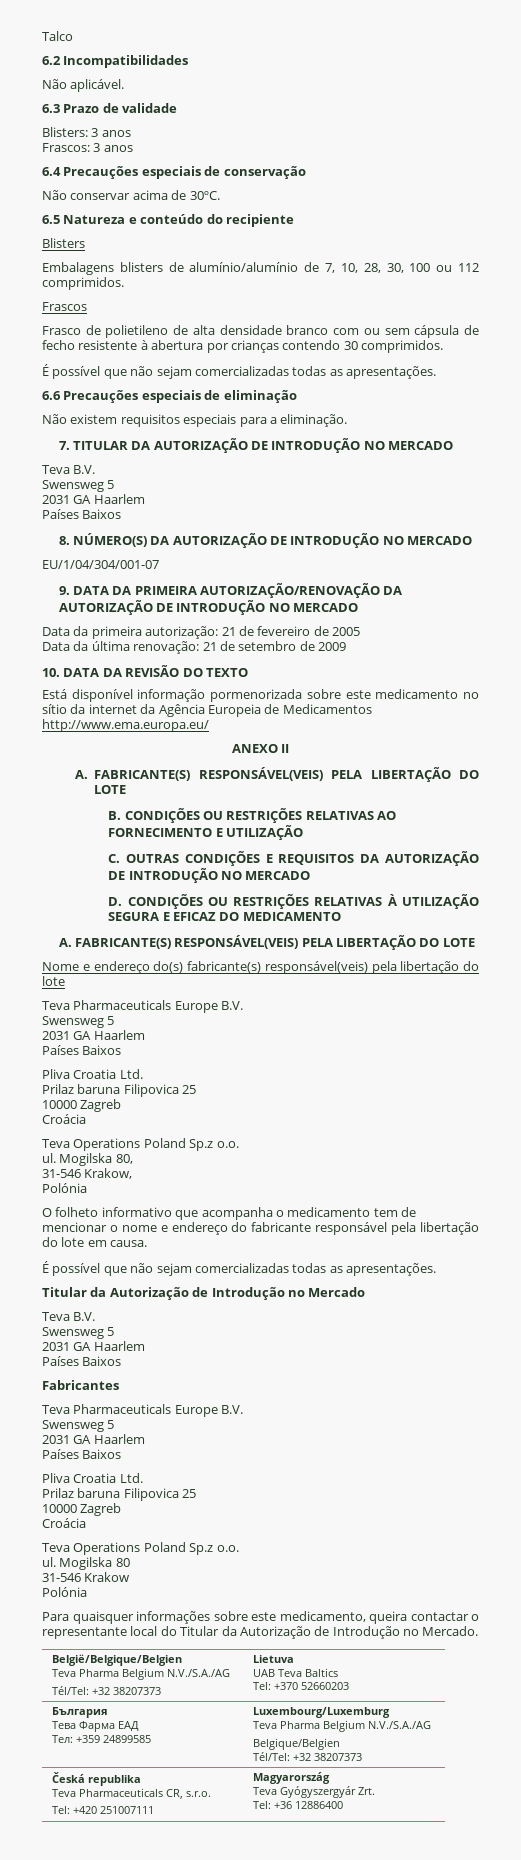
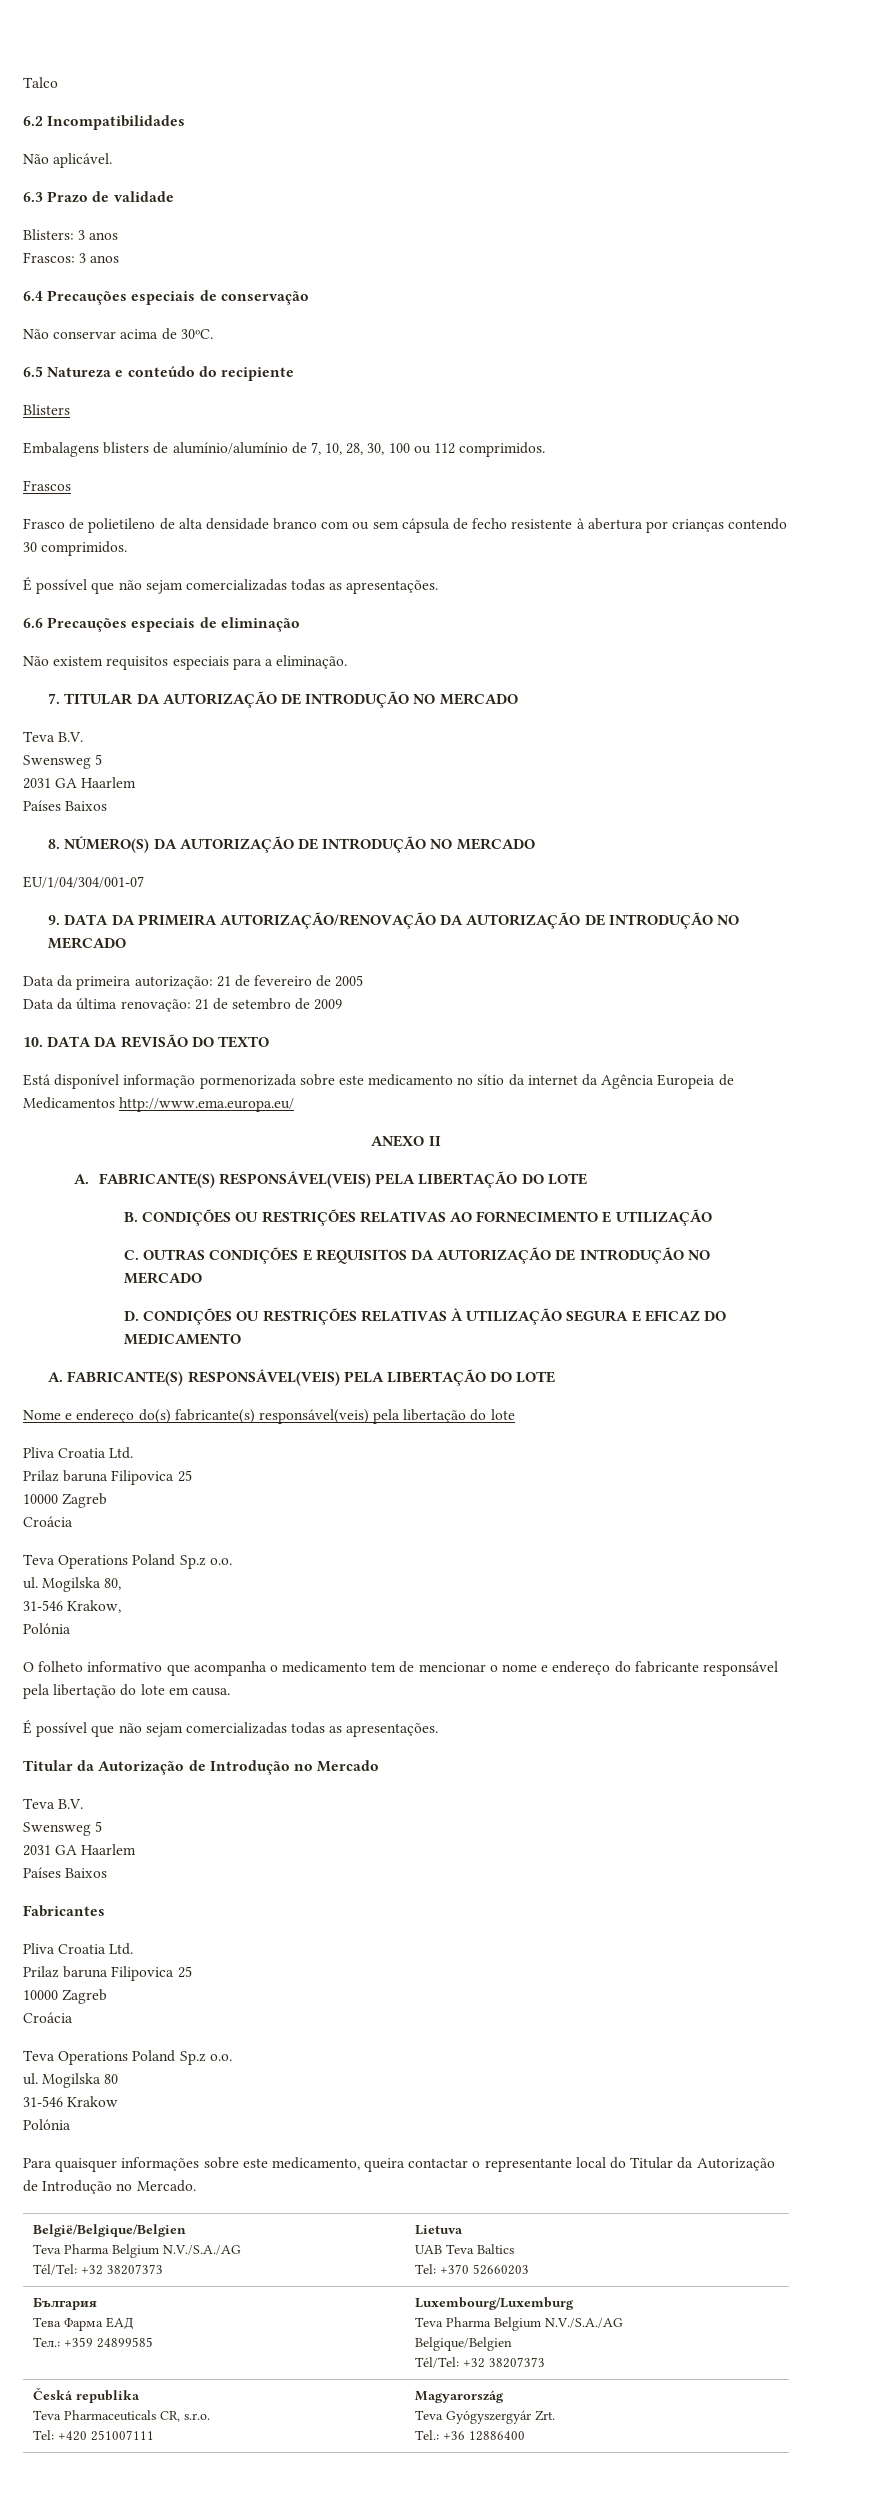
  Nome e endereço do(s) fabricante(s) responsável(veis) pela libertação do lote
- Teva Pharmaceuticals Europe B.V.
- Swensweg 5
- 2031 GA Haarlem
- Países Baixos
  Fabricantes
- Teva Pharmaceuticals Europe B.V.
- Swensweg 5
- 2031 GA Haarlem
- Países Baixos
  България
  Тева Фарма ЕАД
- Teл: +359 24899585 | Luxembourg/Luxemburg
+ Teл.: +359 24899585 | Luxembourg/Luxemburg
  Česká republika
  Teva Pharmaceuticals CR, s.r.o.
  Tel: +420 251007111 | Magyarország
  Teva Gyógyszergyár Zrt.
- Tel: +36 12886400
+ Tel.: +36 12886400

